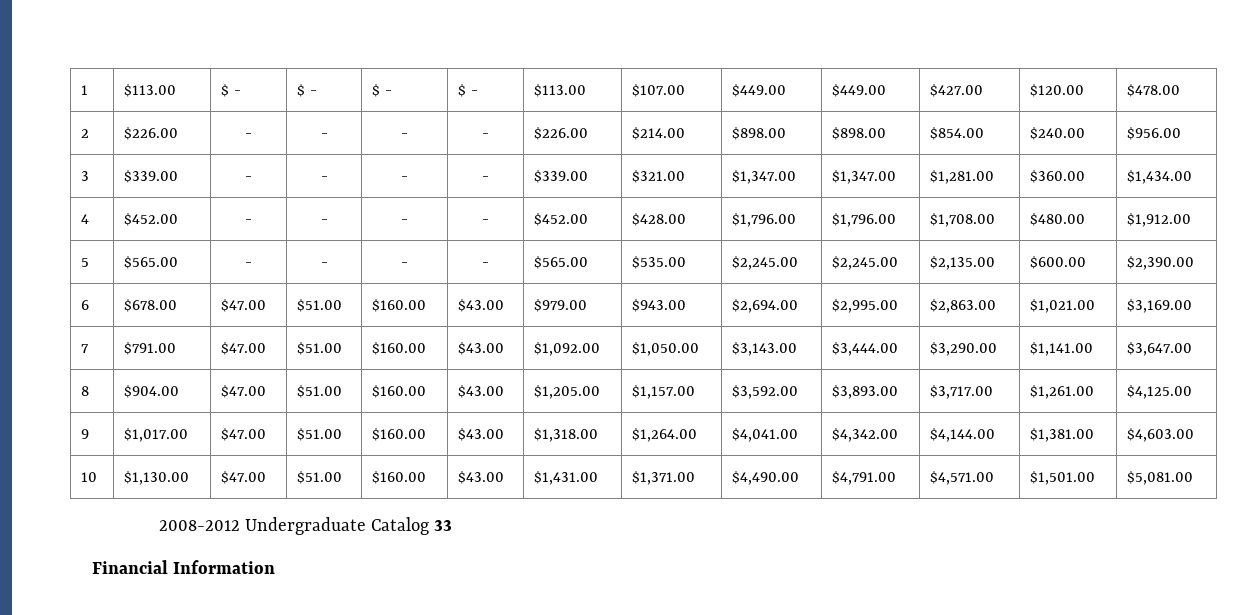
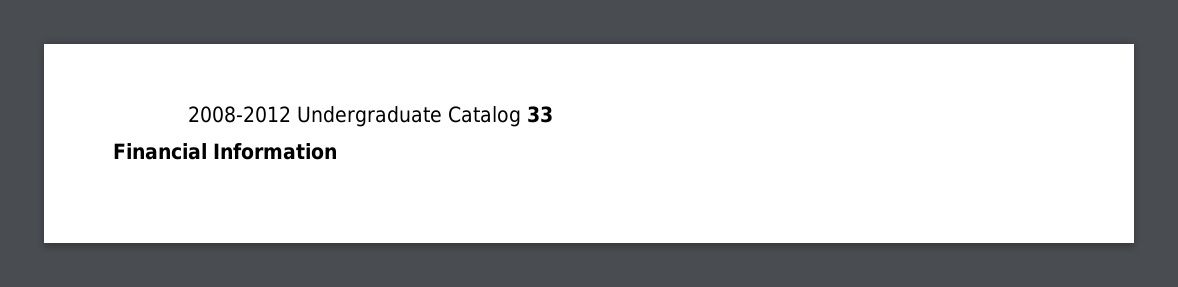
- 1 | $113.00 | $ - | $ - | $ - | $ - | $113.00 | $107.00 | $449.00 | $449.00 | $427.00 | $120.00 | $478.00
- 2 | $226.00 | - | - | - | - | $226.00 | $214.00 | $898.00 | $898.00 | $854.00 | $240.00 | $956.00
- 3 | $339.00 | - | - | - | - | $339.00 | $321.00 | $1,347.00 | $1,347.00 | $1,281.00 | $360.00 | $1,434.00
- 4 | $452.00 | - | - | - | - | $452.00 | $428.00 | $1,796.00 | $1,796.00 | $1,708.00 | $480.00 | $1,912.00
- 5 | $565.00 | - | - | - | - | $565.00 | $535.00 | $2,245.00 | $2,245.00 | $2,135.00 | $600.00 | $2,390.00
- 6 | $678.00 | $47.00 | $51.00 | $160.00 | $43.00 | $979.00 | $943.00 | $2,694.00 | $2,995.00 | $2,863.00 | $1,021.00 | $3,169.00
- 7 | $791.00 | $47.00 | $51.00 | $160.00 | $43.00 | $1,092.00 | $1,050.00 | $3,143.00 | $3,444.00 | $3,290.00 | $1,141.00 | $3,647.00
- 8 | $904.00 | $47.00 | $51.00 | $160.00 | $43.00 | $1,205.00 | $1,157.00 | $3,592.00 | $3,893.00 | $3,717.00 | $1,261.00 | $4,125.00
- 9 | $1,017.00 | $47.00 | $51.00 | $160.00 | $43.00 | $1,318.00 | $1,264.00 | $4,041.00 | $4,342.00 | $4,144.00 | $1,381.00 | $4,603.00
- 10 | $1,130.00 | $47.00 | $51.00 | $160.00 | $43.00 | $1,431.00 | $1,371.00 | $4,490.00 | $4,791.00 | $4,571.00 | $1,501.00 | $5,081.00

